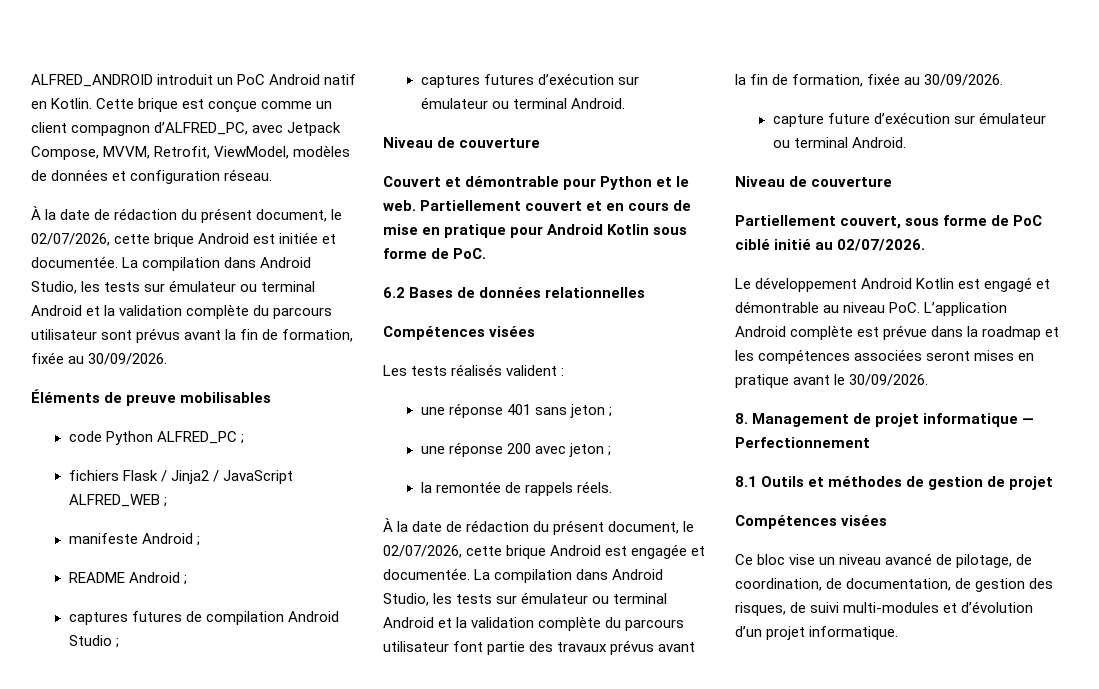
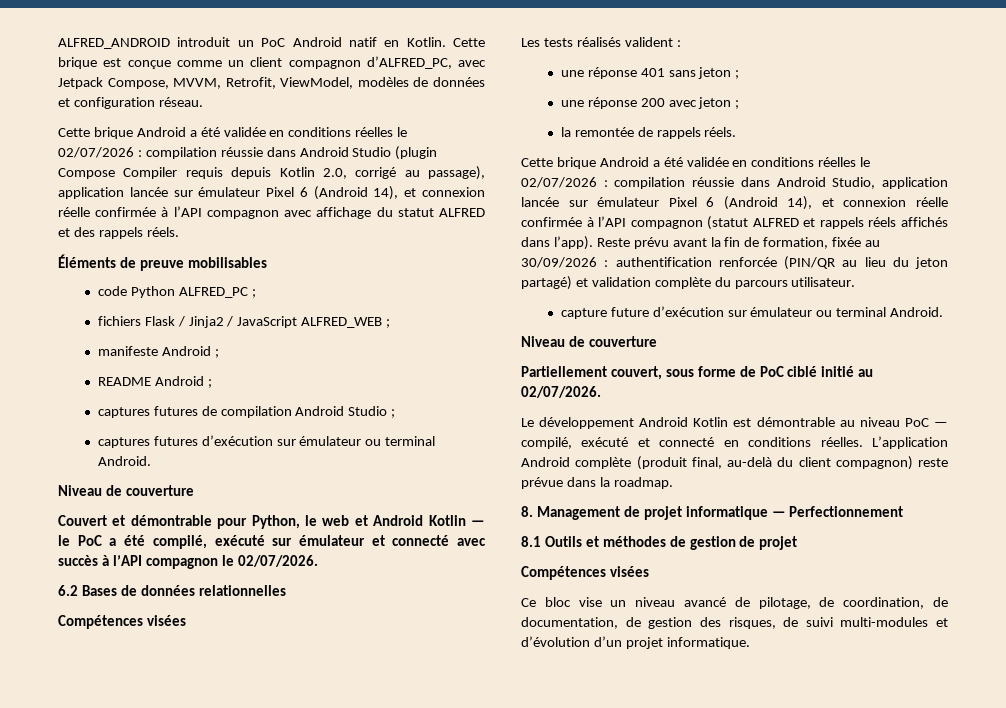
- À la date de rédaction du présent document, le 02/07/2026, cette brique Android est initiée et documentée. La compilation dans Android Studio, les tests sur émulateur ou terminal Android et la validation complète du parcours utilisateur sont prévus avant la fin de formation, fixée au 30/09/2026.
+ Cette brique Android a été validée en conditions réelles le 02/07/2026 : compilation réussie dans Android Studio (plugin Compose Compiler requis depuis Kotlin 2.0, corrigé au passage), application lancée sur émulateur Pixel 6 (Android 14), et connexion réelle confirmée à l’API compagnon avec affichage du statut ALFRED et des rappels réels.
- Couvert et démontrable pour Python et le web. Partiellement couvert et en cours de mise en pratique pour Android Kotlin sous forme de PoC.
+ Couvert et démontrable pour Python, le web et Android Kotlin — le PoC a été compilé, exécuté sur émulateur et connecté avec succès à l’API compagnon le 02/07/2026.
- À la date de rédaction du présent document, le 02/07/2026, cette brique Android est engagée et documentée. La compilation dans Android Studio, les tests sur émulateur ou terminal Android et la validation complète du parcours utilisateur font partie des travaux prévus avant la fin de formation, fixée au 30/09/2026.
+ Cette brique Android a été validée en conditions réelles le 02/07/2026 : compilation réussie dans Android Studio, application lancée sur émulateur Pixel 6 (Android 14), et connexion réelle confirmée à l’API compagnon (statut ALFRED et rappels réels affichés dans l’app). Reste prévu avant la fin de formation, fixée au 30/09/2026 : authentification renforcée (PIN/QR au lieu du jeton partagé) et validation complète du parcours utilisateur.
- Le développement Android Kotlin est engagé et démontrable au niveau PoC. L’application Android complète est prévue dans la roadmap et les compétences associées seront mises en pratique avant le 30/09/2026.
+ Le développement Android Kotlin est démontrable au niveau PoC — compilé, exécuté et connecté en conditions réelles. L’application Android complète (produit final, au-delà du client compagnon) reste prévue dans la roadmap.

